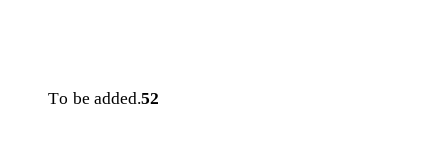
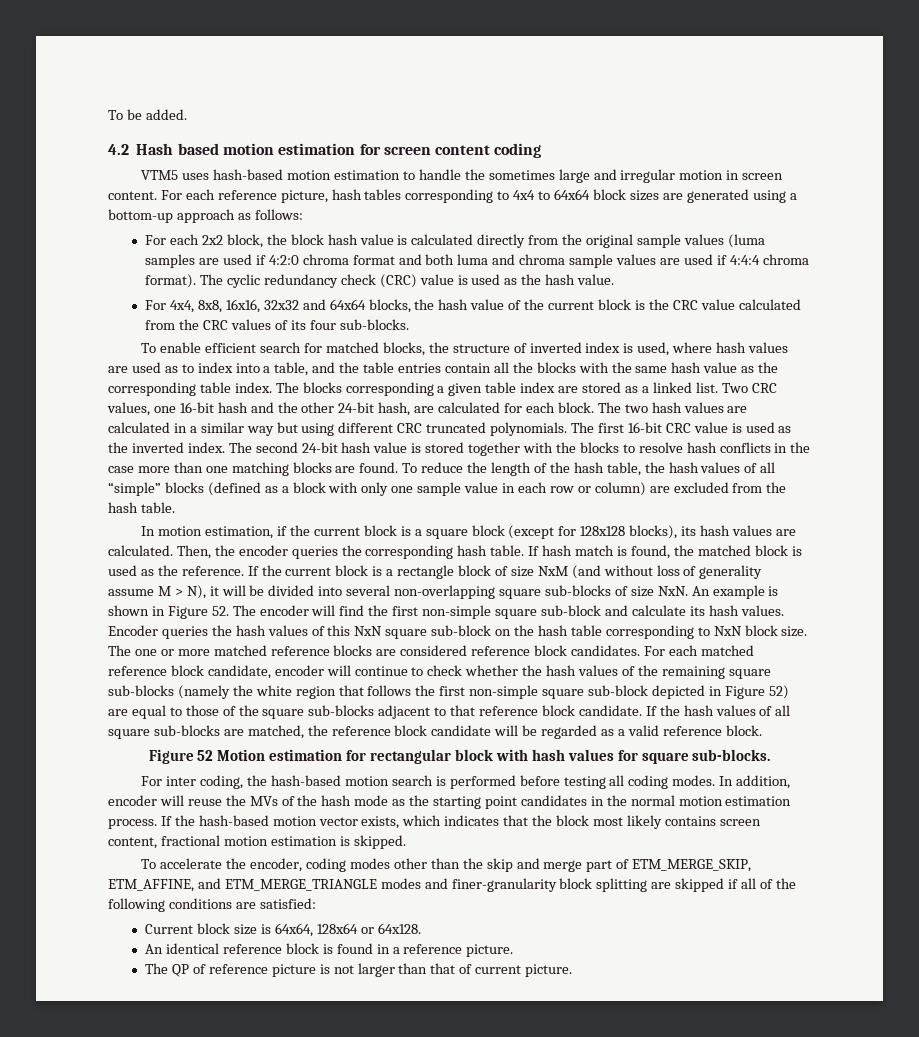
- To be added.52
+ To be added.
+ 4.2 Hash based motion estimation for screen content coding
+ VTM5 uses hash-based motion estimation to handle the sometimes large and irregular motion in screen content. For each reference picture, hash tables corresponding to 4x4 to 64x64 block sizes are generated using a bottom-up approach as follows:
+ For each 2x2 block, the block hash value is calculated directly from the original sample values (luma samples are used if 4:2:0 chroma format and both luma and chroma sample values are used if 4:4:4 chroma format). The cyclic redundancy check (CRC) value is used as the hash value.
+ For 4x4, 8x8, 16x16, 32x32 and 64x64 blocks, the hash value of the current block is the CRC value calculated from the CRC values of its four sub-blocks.
+ To enable efficient search for matched blocks, the structure of inverted index is used, where hash values are used as to index into a table, and the table entries contain all the blocks with the same hash value as the corresponding table index. The blocks corresponding a given table index are stored as a linked list. Two CRC values, one 16-bit hash and the other 24-bit hash, are calculated for each block. The two hash values are calculated in a similar way but using different CRC truncated polynomials. The first 16-bit CRC value is used as the inverted index. The second 24-bit hash value is stored together with the blocks to resolve hash conflicts in the case more than one matching blocks are found. To reduce the length of the hash table, the hash values of all “simple” blocks (defined as a block with only one sample value in each row or column) are excluded from the hash table.
+ In motion estimation, if the current block is a square block (except for 128x128 blocks), its hash values are calculated. Then, the encoder queries the corresponding hash table. If hash match is found, the matched block is used as the reference. If the current block is a rectangle block of size NxM (and without loss of generality assume M > N), it will be divided into several non-overlapping square sub-blocks of size NxN. An example is shown in Figure 52. The encoder will find the first non-simple square sub-block and calculate its hash values. Encoder queries the hash values of this NxN square sub-block on the hash table corresponding to NxN block size. The one or more matched reference blocks are considered reference block candidates. For each matched reference block candidate, encoder will continue to check whether the hash values of the remaining square sub-blocks (namely the white region that follows the first non-simple square sub-block depicted in Figure 52) are equal to those of the square sub-blocks adjacent to that reference block candidate. If the hash values of all square sub-blocks are matched, the reference block candidate will be regarded as a valid reference block.
+ Figure 52 Motion estimation for rectangular block with hash values for square sub-blocks.
+ For inter coding, the hash-based motion search is performed before testing all coding modes. In addition, encoder will reuse the MVs of the hash mode as the starting point candidates in the normal motion estimation process. If the hash-based motion vector exists, which indicates that the block most likely contains screen content, fractional motion estimation is skipped.
+ To accelerate the encoder, coding modes other than the skip and merge part of ETM_MERGE_SKIP, ETM_AFFINE, and ETM_MERGE_TRIANGLE modes and finer-granularity block splitting are skipped if all of the following conditions are satisfied:
+ Current block size is 64x64, 128x64 or 64x128.
+ An identical reference block is found in a reference picture.
+ The QP of reference picture is not larger than that of current picture.

